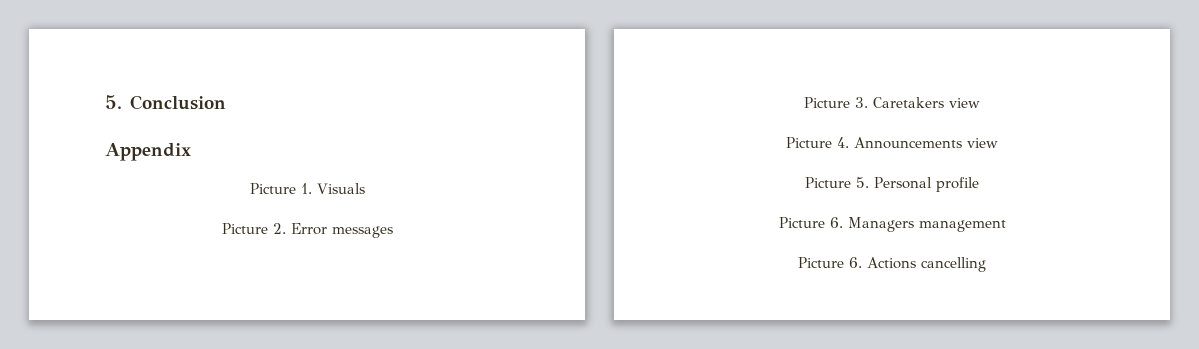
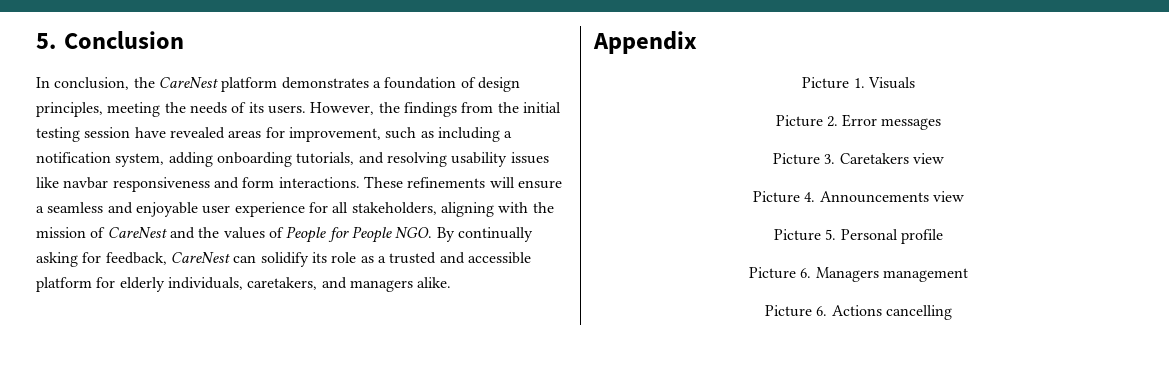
+ In conclusion, the CareNest platform demonstrates a foundation of design principles, meeting the needs of its users. However, the findings from the initial testing session have revealed areas for improvement, such as including a notification system, adding onboarding tutorials, and resolving usability issues like navbar responsiveness and form interactions. These refinements will ensure a seamless and enjoyable user experience for all stakeholders, aligning with the mission of CareNest and the values of People for People NGO. By continually asking for feedback, CareNest can solidify its role as a trusted and accessible platform for elderly individuals, caretakers, and managers alike.

